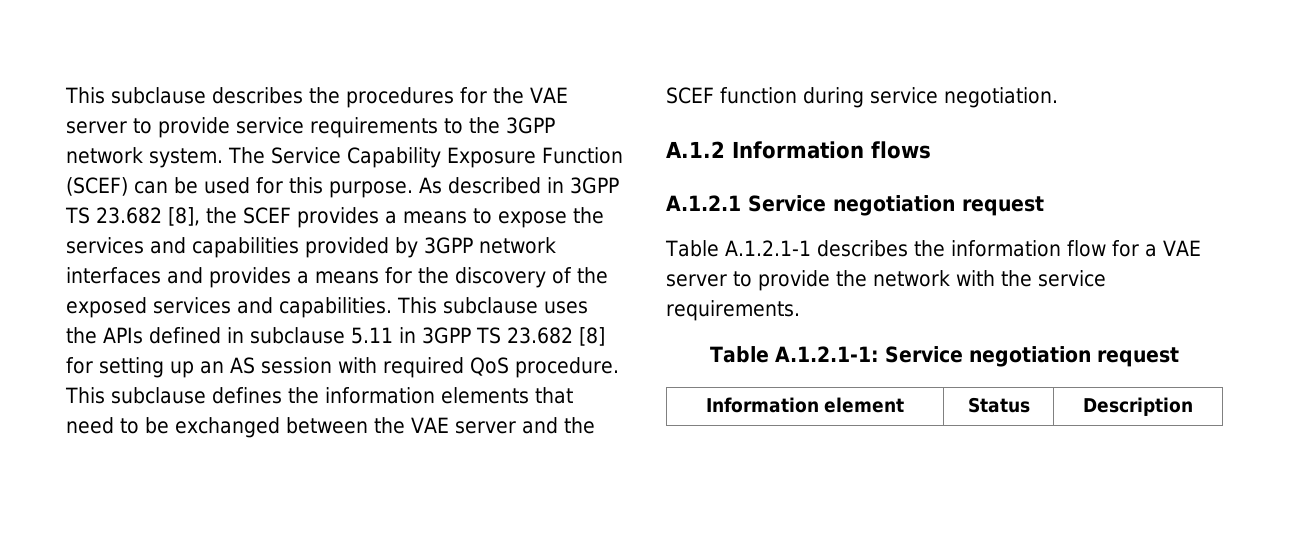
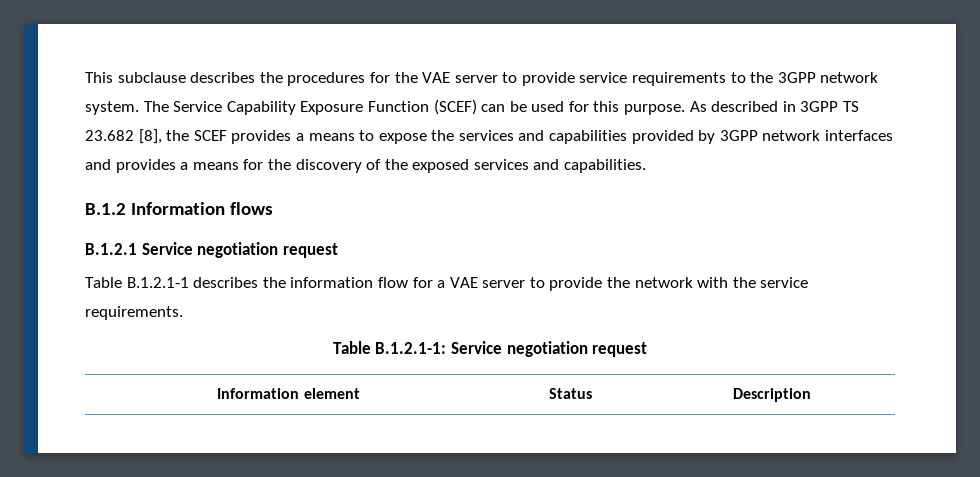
- As described in 3GPP TS 23.682 [8], the SCEF provides a means to expose the services and capabilities provided by 3GPP network interfaces and provides a means for the discovery of the exposed services and capabilities. This subclause uses the APIs defined in subclause 5.11 in 3GPP TS 23.682 [8] for setting up an AS session with required QoS procedure. This subclause defines the information elements that need to be exchanged between the VAE server and the SCEF function during service negotiation.
- A.1.2 Information flows
+ As described in 3GPP TS 23.682 [8], the SCEF provides a means to expose the services and capabilities provided by 3GPP network interfaces and provides a means for the discovery of the exposed services and capabilities.
+ B.1.2 Information flows
- A.1.2.1 Service negotiation request
+ B.1.2.1 Service negotiation request
- Table A.1.2.1-1 describes the information flow for a VAE server to provide the network with the service requirements.
+ Table B.1.2.1-1 describes the information flow for a VAE server to provide the network with the service requirements.
- Table A.1.2.1-1: Service negotiation request
+ Table B.1.2.1-1: Service negotiation request

